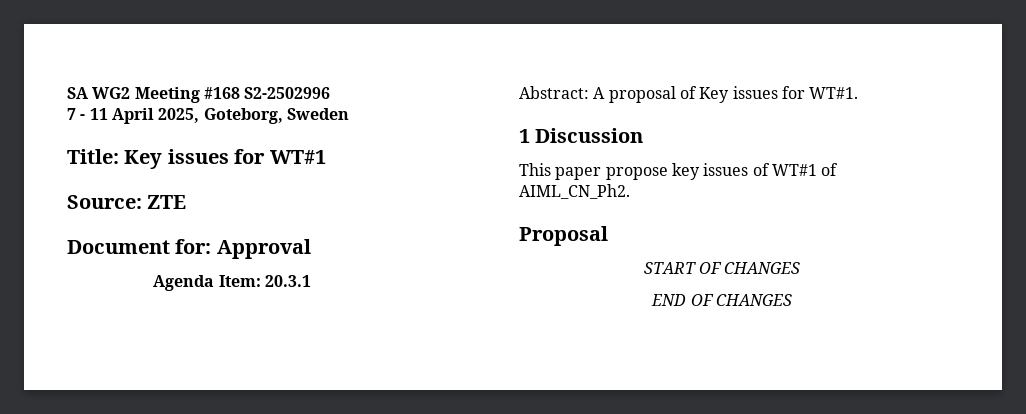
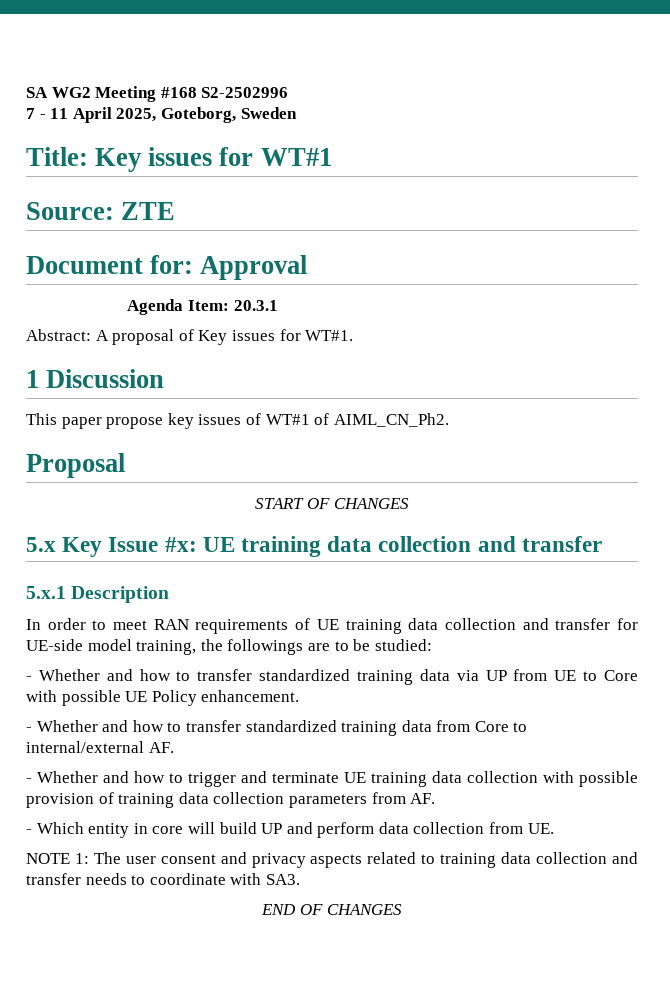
+ 5.x Key Issue #x: UE training data collection and transfer
+ 5.x.1 Description
+ In order to meet RAN requirements of UE training data collection and transfer for UE-side model training, the followings are to be studied:
+ - Whether and how to transfer standardized training data via UP from UE to Core with possible UE Policy enhancement.
+ - Whether and how to transfer standardized training data from Core to internal/external AF.
+ - Whether and how to trigger and terminate UE training data collection with possible provision of training data collection parameters from AF.
+ - Which entity in core will build UP and perform data collection from UE.
+ NOTE 1: The user consent and privacy aspects related to training data collection and transfer needs to coordinate with SA3.

